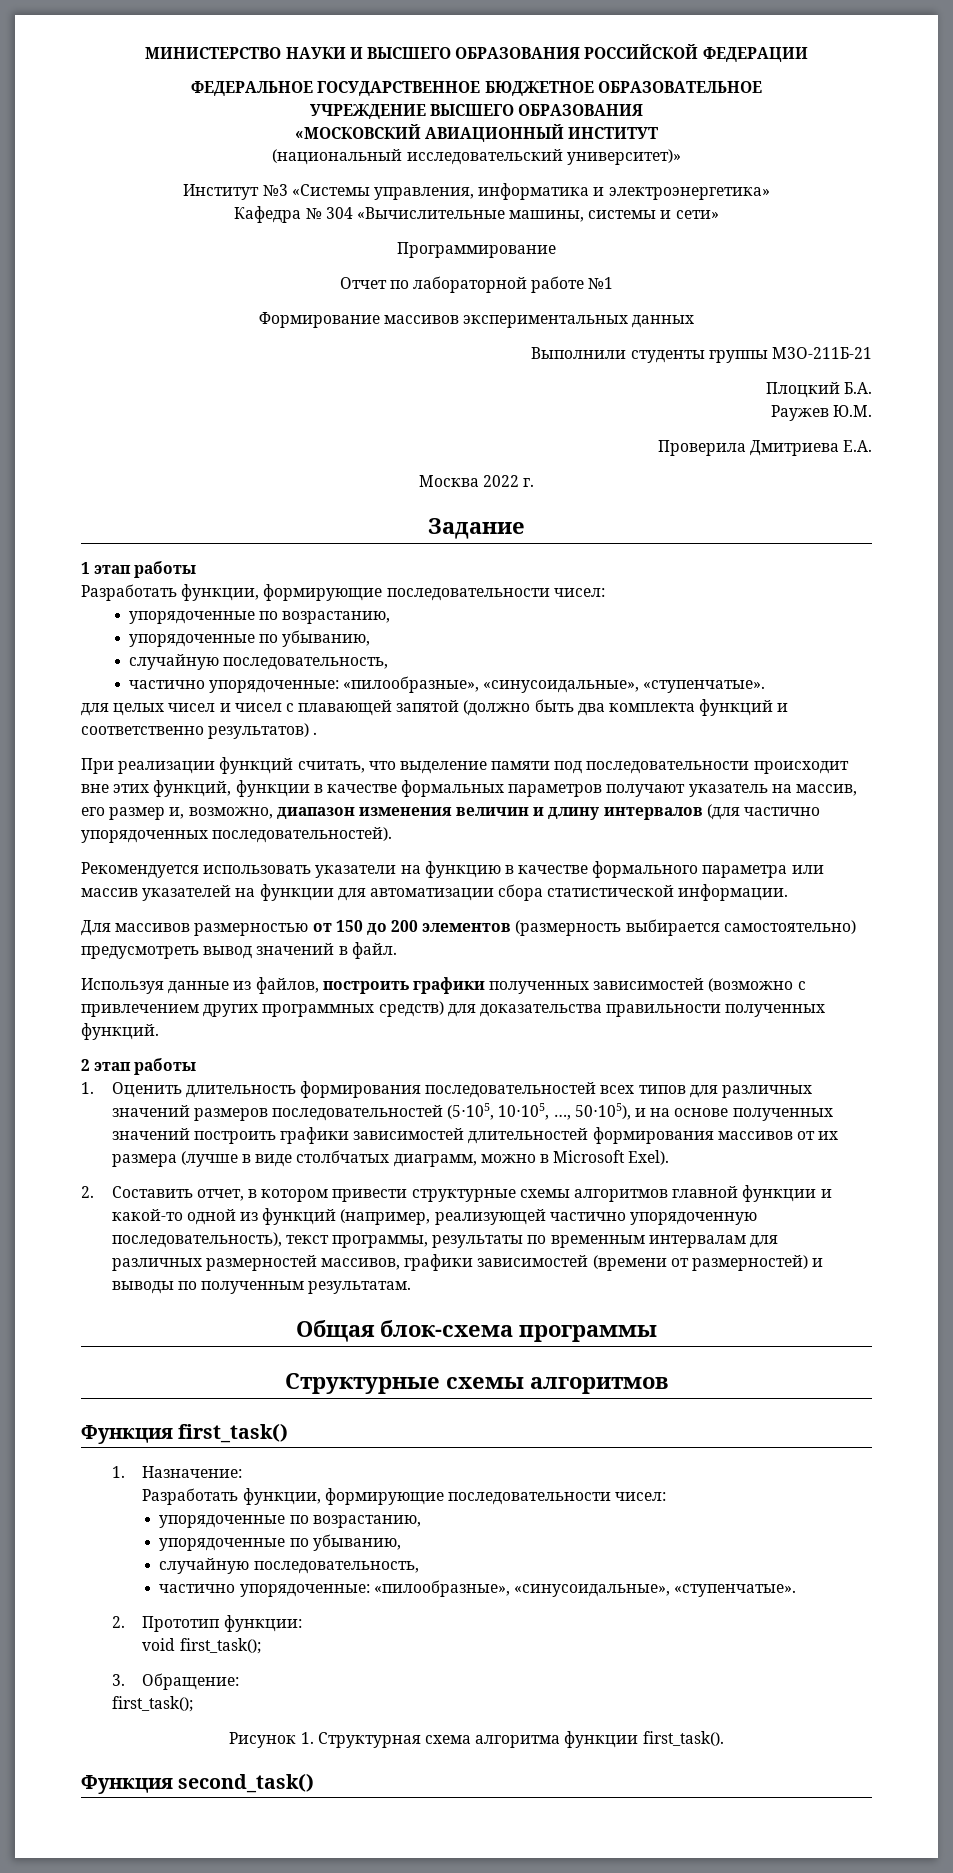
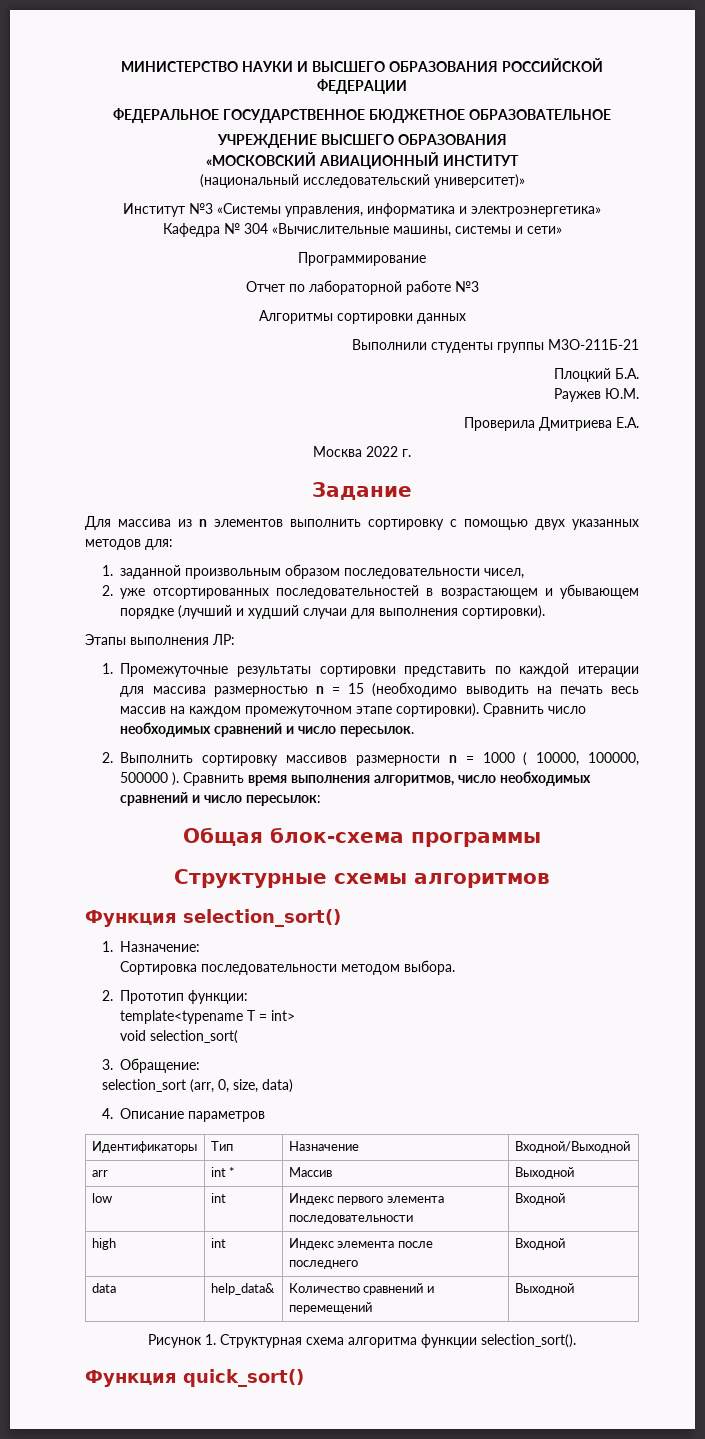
- Отчет по лабораторной работе №1
- Формирование массивов экспериментальных данных
+ Отчет по лабораторной работе №3
+ Алгоритмы сортировки данных
- 1 этап работы
- Разработать функции, формирующие последовательности чисел:
- упорядоченные по возрастанию,
- упорядоченные по убыванию,
- случайную последовательность,
- частично упорядоченные: «пилообразные», «синусоидальные», «ступенчатые».
- для целых чисел и чисел с плавающей запятой (должно быть два комплекта функций и соответственно результатов) .
- При реализации функций считать, что выделение памяти под последовательности происходит вне этих функций, функции в качестве формальных параметров получают указатель на массив, его размер и, возможно, диапазон изменения величин и длину интервалов (для частично упорядоченных последовательностей).
- Рекомендуется использовать указатели на функцию в качестве формального параметра или массив указателей на функции для автоматизации сбора статистической информации.
- Для массивов размерностью от 150 до 200 элементов (размерность выбирается самостоятельно) предусмотреть вывод значений в файл.
- Используя данные из файлов, построить графики полученных зависимостей (возможно с привлечением других программных средств) для доказательства правильности полученных функций.
- 2 этап работы
- 1. Оценить длительность формирования последовательностей всех типов для различных значений размеров последовательностей (5⋅105, 10⋅105, …, 50⋅105), и на основе полученных значений построить графики зависимостей длительностей формирования массивов от их размера (лучше в виде столбчатых диаграмм, можно в Microsoft Exel).
- 2. Составить отчет, в котором привести структурные схемы алгоритмов главной функции и какой-то одной из функций (например, реализующей частично упорядоченную последовательность), текст программы, результаты по временным интервалам для различных размерностей массивов, графики зависимостей (времени от размерностей) и выводы по полученным результатам.
+ Для массива из n элементов выполнить сортировку с помощью двух указанных методов для:
+ 1. заданной произвольным образом последовательности чисел,
+ 2. уже отсортированных последовательностей в возрастающем и убывающем порядке (лучший и худший случаи для выполнения сортировки).
+ Этапы выполнения ЛР:
+ 1. Промежуточные результаты сортировки представить по каждой итерации для массива размерностью n = 15 (необходимо выводить на печать весь массив на каждом промежуточном этапе сортировки). Сравнить число необходимых сравнений и число пересылок.
+ 2. Выполнить сортировку массивов размерности n = 1000 ( 10000, 100000, 500000 ). Сравнить время выполнения алгоритмов, число необходимых сравнений и число пересылок:
- Функция first_task()
+ Функция selection_sort()
  1. Назначение:
- Разработать функции, формирующие последовательности чисел:
- упорядоченные по возрастанию,
- упорядоченные по убыванию,
- случайную последовательность,
- частично упорядоченные: «пилообразные», «синусоидальные», «ступенчатые».
+ Сортировка последовательности методом выбора.
+ template<typename T = int>
- void first_task();
+ void selection_sort(
  3. Обращение:
- first_task();
+ selection_sort (arr, 0, size, data)
+ 4. Описание параметров
+ Идентификаторы | Тип | Назначение | Входной/Выходной
+ arr | int * | Массив | Выходной
+ low | int | Индекс первого элемента последовательности | Входной
+ high | int | Индекс элемента после последнего | Входной
+ data | help_data& | Количество сравнений и перемещений | Выходной
- Рисунок 1. Структурная схема алгоритма функции first_task().
- Функция second_task()
+ Рисунок 1. Структурная схема алгоритма функции selection_sort().
+ Функция quick_sort()

